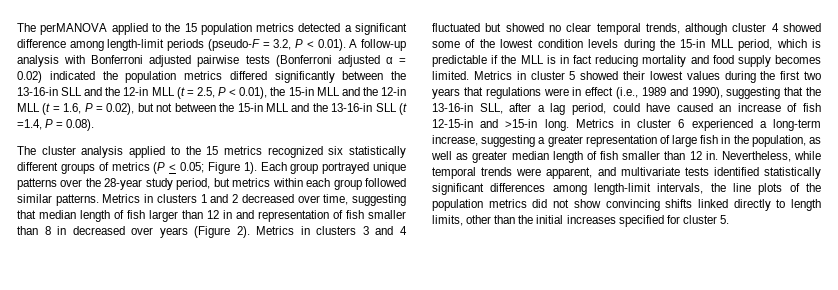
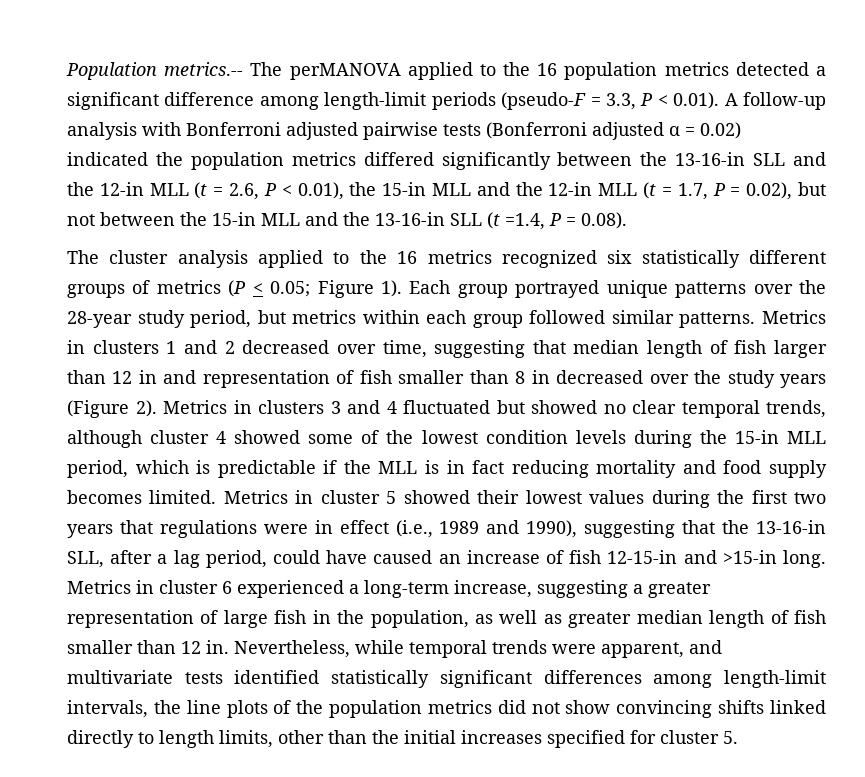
- The perMANOVA applied to the 15 population metrics detected a significant difference among length-limit periods (pseudo-F = 3.2, P < 0.01). A follow-up analysis with Bonferroni adjusted pairwise tests (Bonferroni adjusted α = 0.02) indicated the population metrics differed significantly between the 13-16-in SLL and the 12-in MLL (t = 2.5, P < 0.01), the 15-in MLL and the 12-in MLL (t = 1.6, P = 0.02), but not between the 15-in MLL and the 13-16-in SLL (t =1.4, P = 0.08).
+ Population metrics.-- The perMANOVA applied to the 16 population metrics detected a significant difference among length-limit periods (pseudo-F = 3.3, P < 0.01). A follow-up analysis with Bonferroni adjusted pairwise tests (Bonferroni adjusted α = 0.02) indicated the population metrics differed significantly between the 13-16-in SLL and the 12-in MLL (t = 2.6, P < 0.01), the 15-in MLL and the 12-in MLL (t = 1.7, P = 0.02), but not between the 15-in MLL and the 13-16-in SLL (t =1.4, P = 0.08).
- The cluster analysis applied to the 15 metrics recognized six statistically different groups of metrics (P < 0.05; Figure 1).
+ The cluster analysis applied to the 16 metrics recognized six statistically different groups of metrics (P < 0.05; Figure 1).
- Metrics in clusters 1 and 2 decreased over time, suggesting that median length of fish larger than 12 in and representation of fish smaller than 8 in decreased over years (Figure 2).
+ Metrics in clusters 1 and 2 decreased over time, suggesting that median length of fish larger than 12 in and representation of fish smaller than 8 in decreased over the study years (Figure 2).

